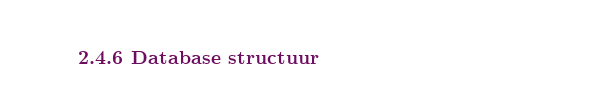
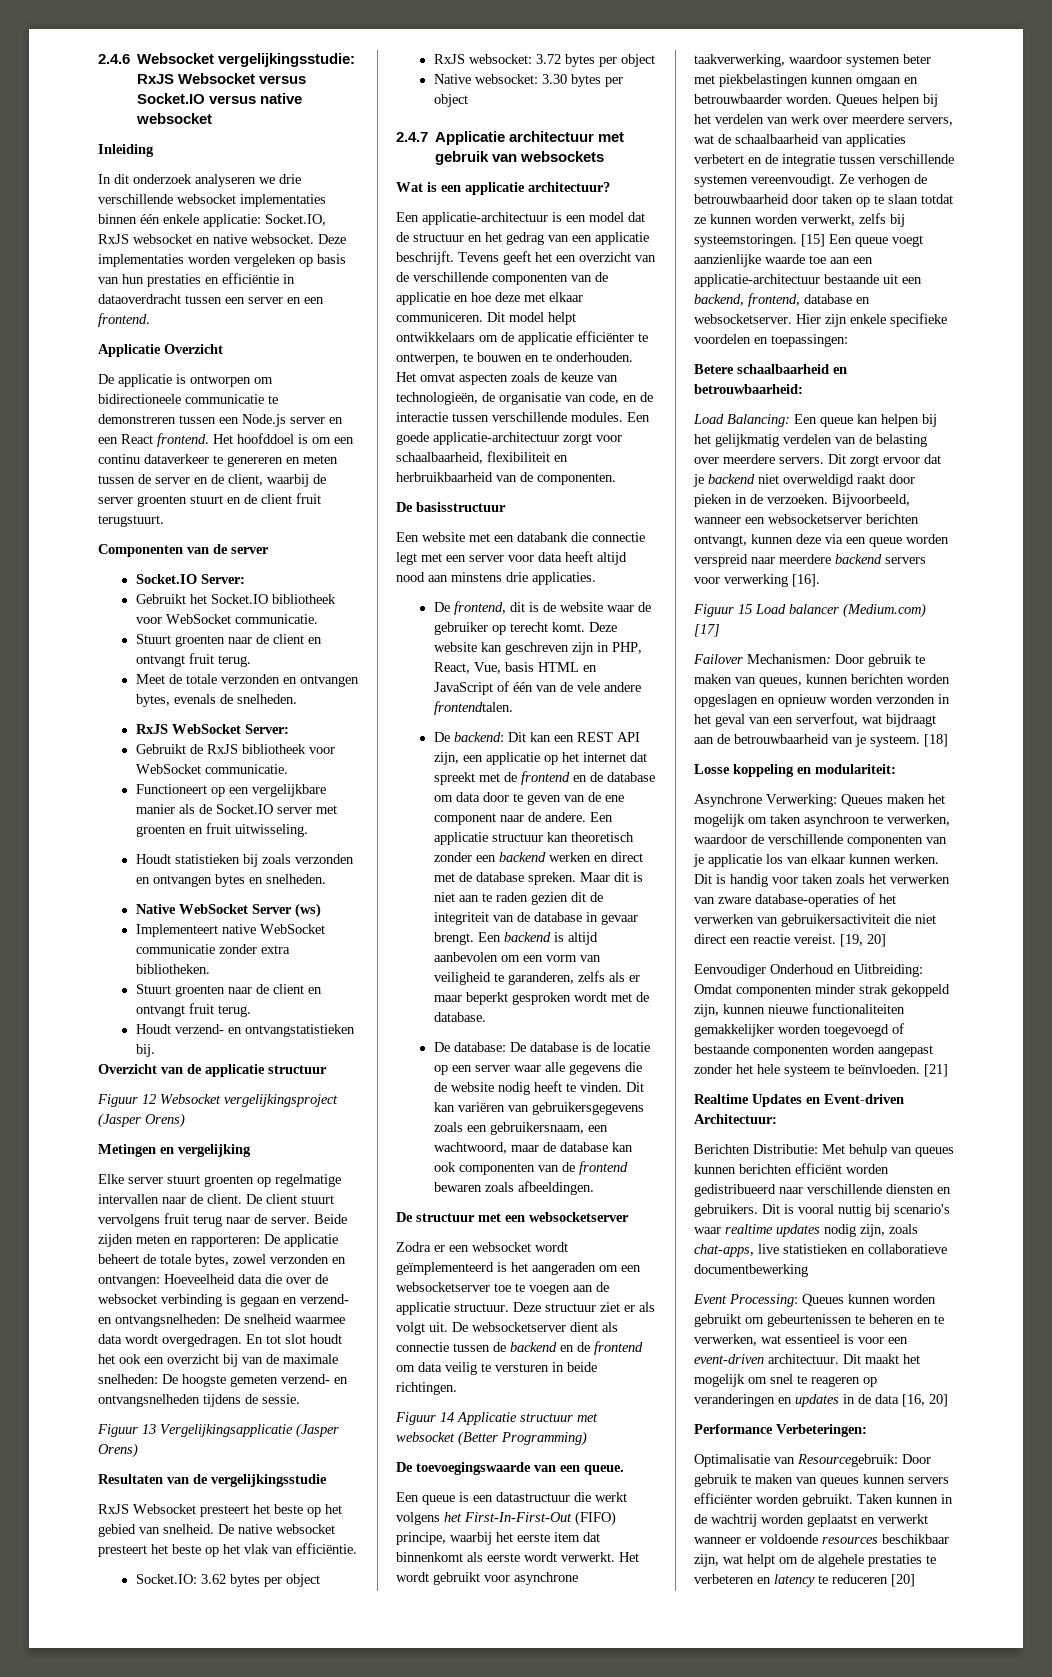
- 2.4.6 Database structuur
+ 2.4.6 Websocket vergelijkingsstudie: RxJS Websocket versus Socket.IO versus native websocket
+ Inleiding
+ In dit onderzoek analyseren we drie verschillende websocket implementaties binnen één enkele applicatie: Socket.IO, RxJS websocket en native websocket. Deze implementaties worden vergeleken op basis van hun prestaties en efficiëntie in dataoverdracht tussen een server en een frontend.
+ Applicatie Overzicht
+ De applicatie is ontworpen om bidirectioneele communicatie te demonstreren tussen een Node.js server en een React frontend. Het hoofddoel is om een continu dataverkeer te genereren en meten tussen de server en de client, waarbij de server groenten stuurt en de client fruit terugstuurt.
+ Componenten van de server
+ Socket.IO Server:
+ Gebruikt het Socket.IO bibliotheek voor WebSocket communicatie.
+ Stuurt groenten naar de client en ontvangt fruit terug.
+ Meet de totale verzonden en ontvangen bytes, evenals de snelheden.
+ RxJS WebSocket Server:
+ Gebruikt de RxJS bibliotheek voor WebSocket communicatie.
+ Functioneert op een vergelijkbare manier als de Socket.IO server met groenten en fruit uitwisseling.
+ Houdt statistieken bij zoals verzonden en ontvangen bytes en snelheden.
+ Native WebSocket Server (ws)
+ Implementeert native WebSocket communicatie zonder extra bibliotheken.
+ Stuurt groenten naar de client en ontvangt fruit terug.
+ Houdt verzend- en ontvangstatistieken bij.
+ Overzicht van de applicatie structuur
+ Figuur 12 Websocket vergelijkingsproject (Jasper Orens)
+ Metingen en vergelijking
+ Elke server stuurt groenten op regelmatige intervallen naar de client. De client stuurt vervolgens fruit terug naar de server. Beide zijden meten en rapporteren: De applicatie beheert de totale bytes, zowel verzonden en ontvangen: Hoeveelheid data die over de websocket verbinding is gegaan en verzend- en ontvangsnelheden: De snelheid waarmee data wordt overgedragen. En tot slot houdt het ook een overzicht bij van de maximale snelheden: De hoogste gemeten verzend- en ontvangsnelheden tijdens de sessie.
+ Figuur 13 Vergelijkingsapplicatie (Jasper Orens)
+ Resultaten van de vergelijkingsstudie
+ RxJS Websocket presteert het beste op het gebied van snelheid. De native websocket presteert het beste op het vlak van efficiëntie.
+ Socket.IO: 3.62 bytes per object
+ RxJS websocket: 3.72 bytes per object
+ Native websocket: 3.30 bytes per object
+ 2.4.7 Applicatie architectuur met gebruik van websockets
+ Wat is een applicatie architectuur?
+ Een applicatie-architectuur is een model dat de structuur en het gedrag van een applicatie beschrijft. Tevens geeft het een overzicht van de verschillende componenten van de applicatie en hoe deze met elkaar communiceren. Dit model helpt ontwikkelaars om de applicatie efficiënter te ontwerpen, te bouwen en te onderhouden. Het omvat aspecten zoals de keuze van technologieën, de organisatie van code, en de interactie tussen verschillende modules. Een goede applicatie-architectuur zorgt voor schaalbaarheid, flexibiliteit en herbruikbaarheid van de componenten.
+ De basisstructuur
+ Een website met een databank die connectie legt met een server voor data heeft altijd nood aan minstens drie applicaties.
+ De frontend, dit is de website waar de gebruiker op terecht komt. Deze website kan geschreven zijn in PHP, React, Vue, basis HTML en JavaScript of één van de vele andere frontendtalen.
+ De backend: Dit kan een REST API zijn, een applicatie op het internet dat spreekt met de frontend en de database om data door te geven van de ene component naar de andere. Een applicatie structuur kan theoretisch zonder een backend werken en direct met de database spreken. Maar dit is niet aan te raden gezien dit de integriteit van de database in gevaar brengt. Een backend is altijd aanbevolen om een vorm van veiligheid te garanderen, zelfs als er maar beperkt gesproken wordt met de database.
+ De database: De database is de locatie op een server waar alle gegevens die de website nodig heeft te vinden. Dit kan variëren van gebruikersgegevens zoals een gebruikersnaam, een wachtwoord, maar de database kan ook componenten van de frontend bewaren zoals afbeeldingen.
+ De structuur met een websocketserver
+ Zodra er een websocket wordt geïmplementeerd is het aangeraden om een websocketserver toe te voegen aan de applicatie structuur. Deze structuur ziet er als volgt uit. De websocketserver dient als connectie tussen de backend en de frontend om data veilig te versturen in beide richtingen.
+ Figuur 14 Applicatie structuur met websocket (Better Programming)
+ De toevoegingswaarde van een queue.
+ Een queue is een datastructuur die werkt volgens het First-In-First-Out (FIFO) principe, waarbij het eerste item dat binnenkomt als eerste wordt verwerkt. Het wordt gebruikt voor asynchrone taakverwerking, waardoor systemen beter met piekbelastingen kunnen omgaan en betrouwbaarder worden. Queues helpen bij het verdelen van werk over meerdere servers, wat de schaalbaarheid van applicaties verbetert en de integratie tussen verschillende systemen vereenvoudigt. Ze verhogen de betrouwbaarheid door taken op te slaan totdat ze kunnen worden verwerkt, zelfs bij systeemstoringen. [15] Een queue voegt aanzienlijke waarde toe aan een applicatie-architectuur bestaande uit een backend, frontend, database en websocketserver. Hier zijn enkele specifieke voordelen en toepassingen:
+ Betere schaalbaarheid en betrouwbaarheid:
+ Load Balancing: Een queue kan helpen bij het gelijkmatig verdelen van de belasting over meerdere servers. Dit zorgt ervoor dat je backend niet overweldigd raakt door pieken in de verzoeken. Bijvoorbeeld, wanneer een websocketserver berichten ontvangt, kunnen deze via een queue worden verspreid naar meerdere backend servers voor verwerking [16].
+ Figuur 15 Load balancer (Medium.com) [17]
+ Failover Mechanismen: Door gebruik te maken van queues, kunnen berichten worden opgeslagen en opnieuw worden verzonden in het geval van een serverfout, wat bijdraagt aan de betrouwbaarheid van je systeem. [18]
+ Losse koppeling en modulariteit:
+ Asynchrone Verwerking: Queues maken het mogelijk om taken asynchroon te verwerken, waardoor de verschillende componenten van je applicatie los van elkaar kunnen werken. Dit is handig voor taken zoals het verwerken van zware database-operaties of het verwerken van gebruikersactiviteit die niet direct een reactie vereist. [19, 20]
+ Eenvoudiger Onderhoud en Uitbreiding: Omdat componenten minder strak gekoppeld zijn, kunnen nieuwe functionaliteiten gemakkelijker worden toegevoegd of bestaande componenten worden aangepast zonder het hele systeem te beïnvloeden. [21]
+ Realtime Updates en Event-driven Architectuur:
+ Berichten Distributie: Met behulp van queues kunnen berichten efficiënt worden gedistribueerd naar verschillende diensten en gebruikers. Dit is vooral nuttig bij scenario's waar realtime updates nodig zijn, zoals chat-apps, live statistieken en collaboratieve documentbewerking
+ Event Processing: Queues kunnen worden gebruikt om gebeurtenissen te beheren en te verwerken, wat essentieel is voor een event-driven architectuur. Dit maakt het mogelijk om snel te reageren op veranderingen en updates in de data [16, 20]
+ Performance Verbeteringen:
+ Optimalisatie van Resourcegebruik: Door gebruik te maken van queues kunnen servers efficiënter worden gebruikt. Taken kunnen in de wachtrij worden geplaatst en verwerkt wanneer er voldoende resources beschikbaar zijn, wat helpt om de algehele prestaties te verbeteren en latency te reduceren [20]

